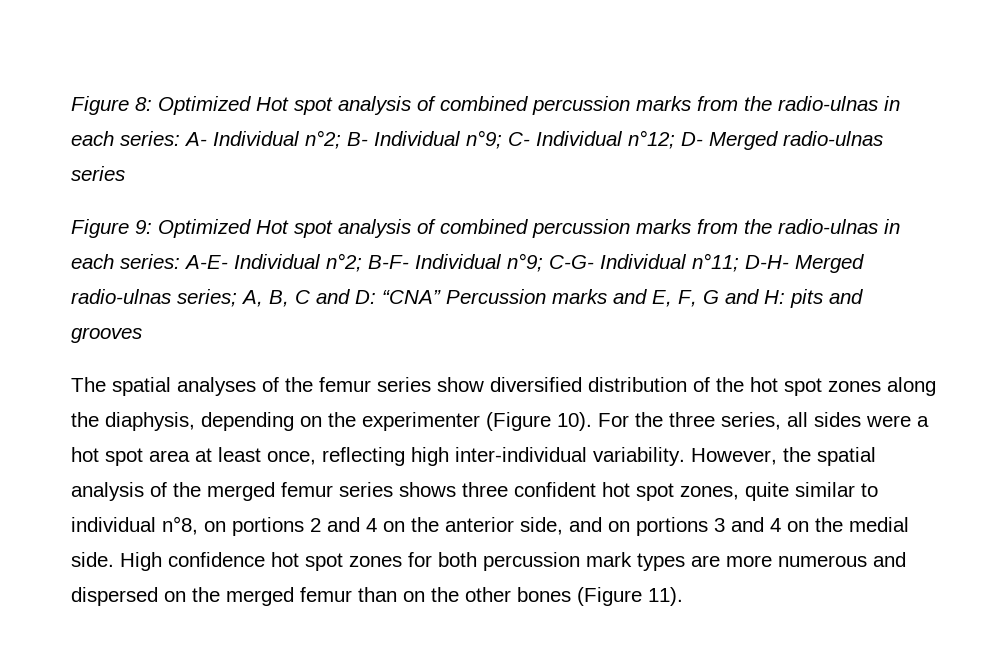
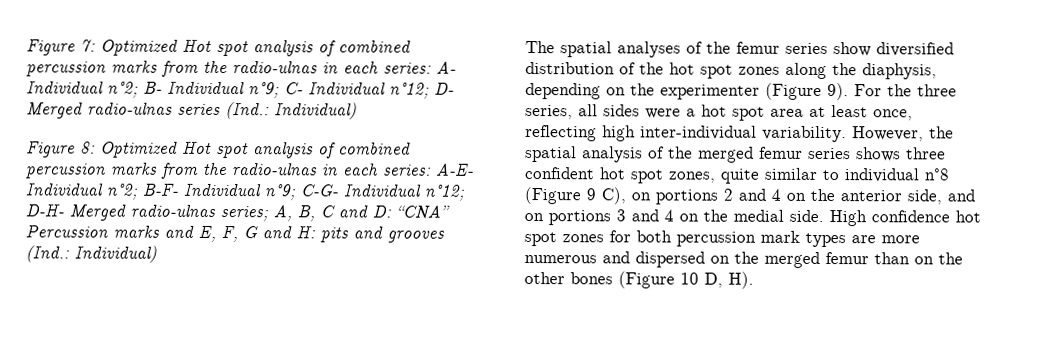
- Figure 8:
+ Figure 7:
- D- Merged radio-ulnas series
- Figure 9:
+ D- Merged radio-ulnas series (Ind.: Individual)
+ Figure 8:
- C-G- Individual n°11;
+ C-G- Individual n°12;
- pits and grooves
+ pits and grooves (Ind.: Individual)
- The spatial analyses of the femur series show diversified distribution of the hot spot zones along the diaphysis, depending on the experimenter (Figure 10).
+ The spatial analyses of the femur series show diversified distribution of the hot spot zones along the diaphysis, depending on the experimenter (Figure 9).
- However, the spatial analysis of the merged femur series shows three confident hot spot zones, quite similar to individual n°8, on portions 2 and 4 on the anterior side, and on portions 3 and 4 on the medial side.
+ However, the spatial analysis of the merged femur series shows three confident hot spot zones, quite similar to individual n°8 (Figure 9 C), on portions 2 and 4 on the anterior side, and on portions 3 and 4 on the medial side.
- High confidence hot spot zones for both percussion mark types are more numerous and dispersed on the merged femur than on the other bones (Figure 11).
+ High confidence hot spot zones for both percussion mark types are more numerous and dispersed on the merged femur than on the other bones (Figure 10 D, H).

